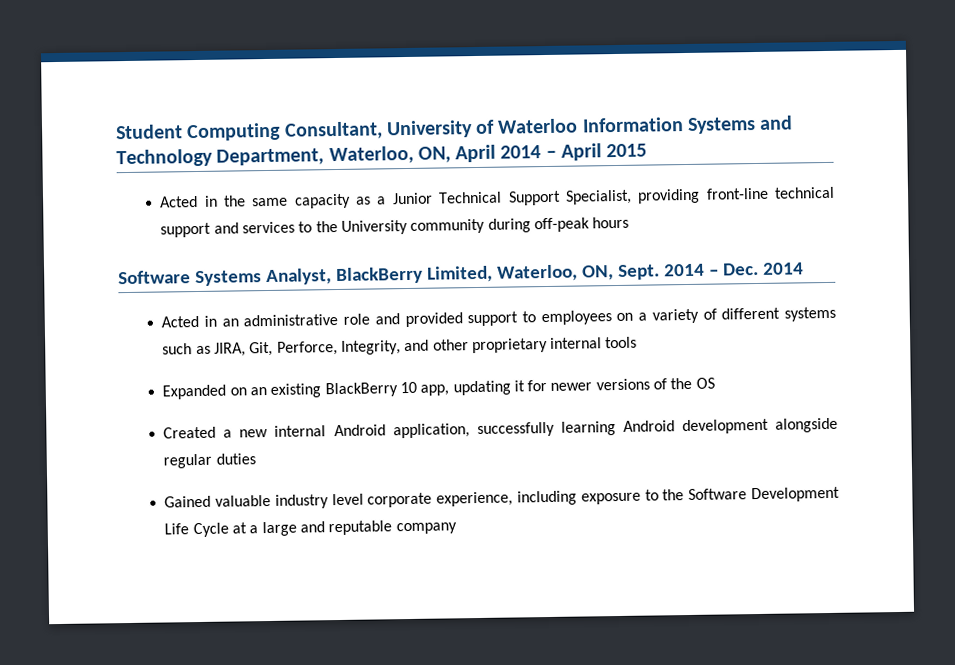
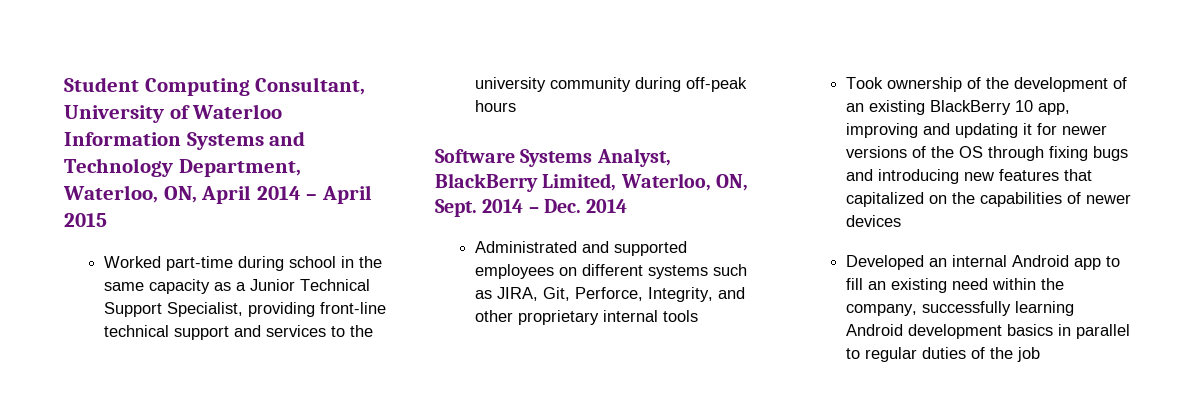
- Acted in the same capacity as a Junior Technical Support Specialist, providing front-line technical support and services to the University community during off-peak hours
+ Worked part-time during school in the same capacity as a Junior Technical Support Specialist, providing front-line technical support and services to the university community during off-peak hours
- Acted in an administrative role and provided support to employees on a variety of different systems such as JIRA, Git, Perforce, Integrity, and other proprietary internal tools
+ Administrated and supported employees on different systems such as JIRA, Git, Perforce, Integrity, and other proprietary internal tools
- Expanded on an existing BlackBerry 10 app, updating it for newer versions of the OS
- Created a new internal Android application, successfully learning Android development alongside regular duties
- Gained valuable industry level corporate experience, including exposure to the Software Development Life Cycle at a large and reputable company
+ Took ownership of the development of an existing BlackBerry 10 app, improving and updating it for newer versions of the OS through fixing bugs and introducing new features that capitalized on the capabilities of newer devices
+ Developed an internal Android app to fill an existing need within the company, successfully learning Android development basics in parallel to regular duties of the job

